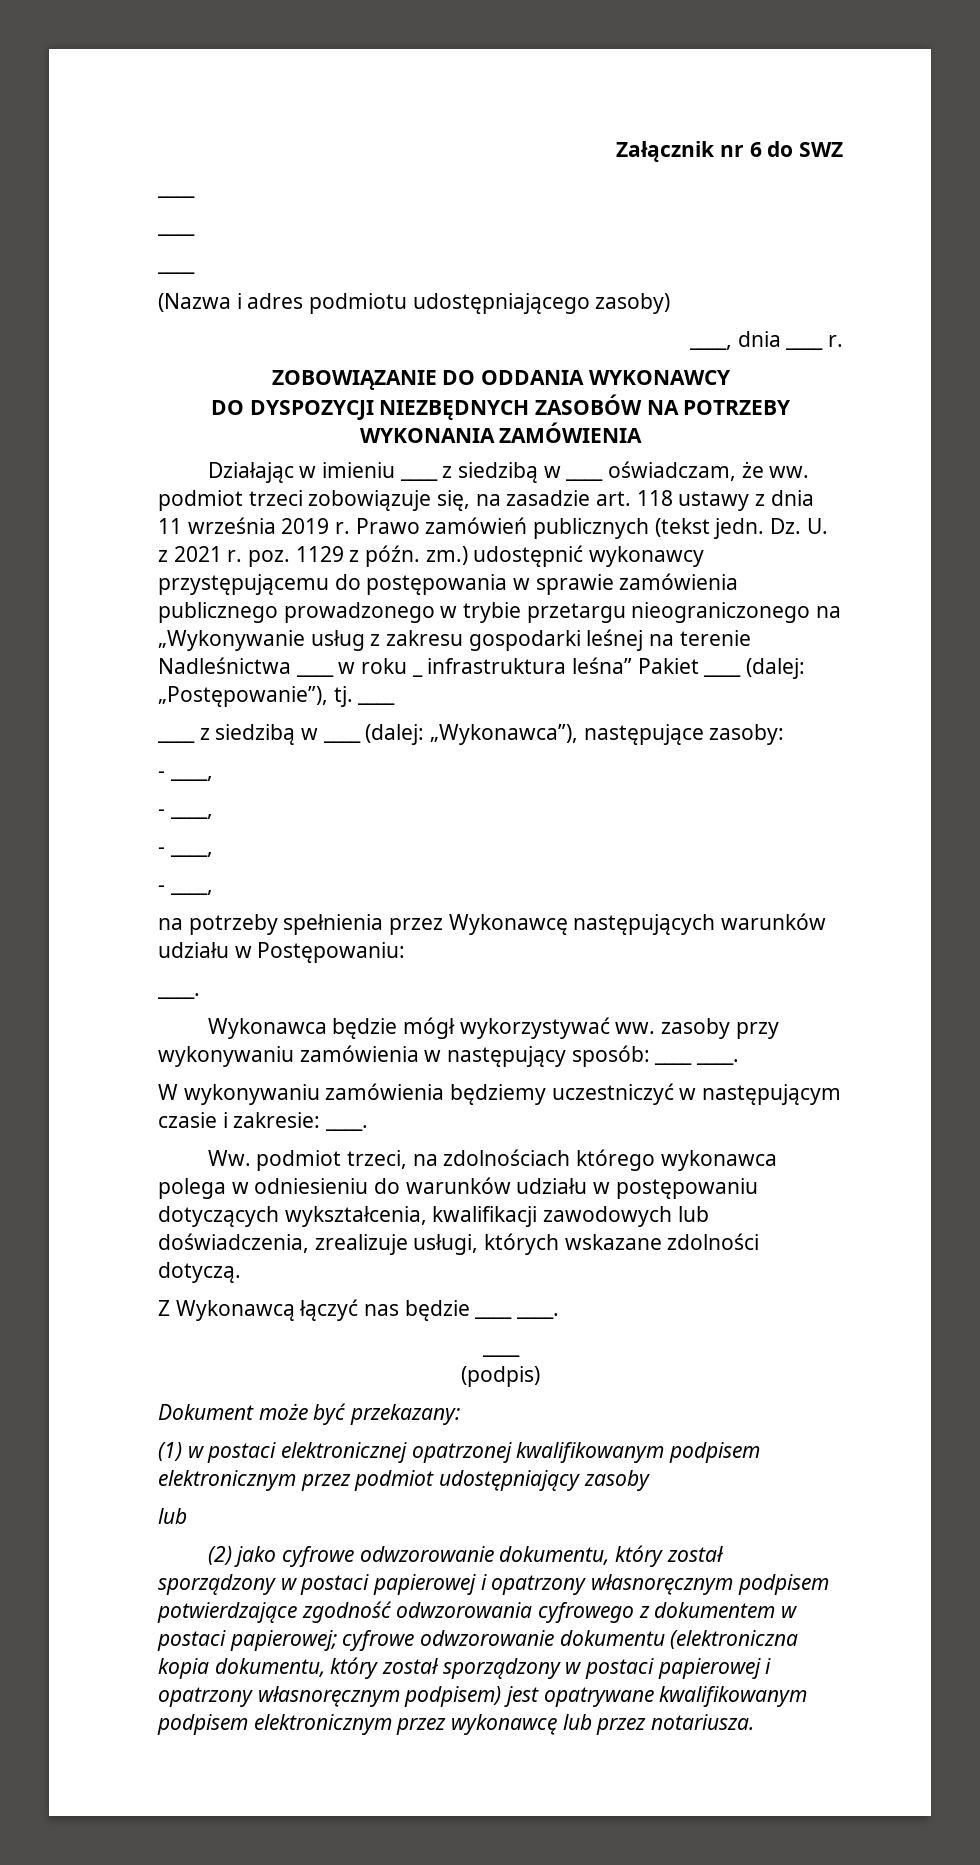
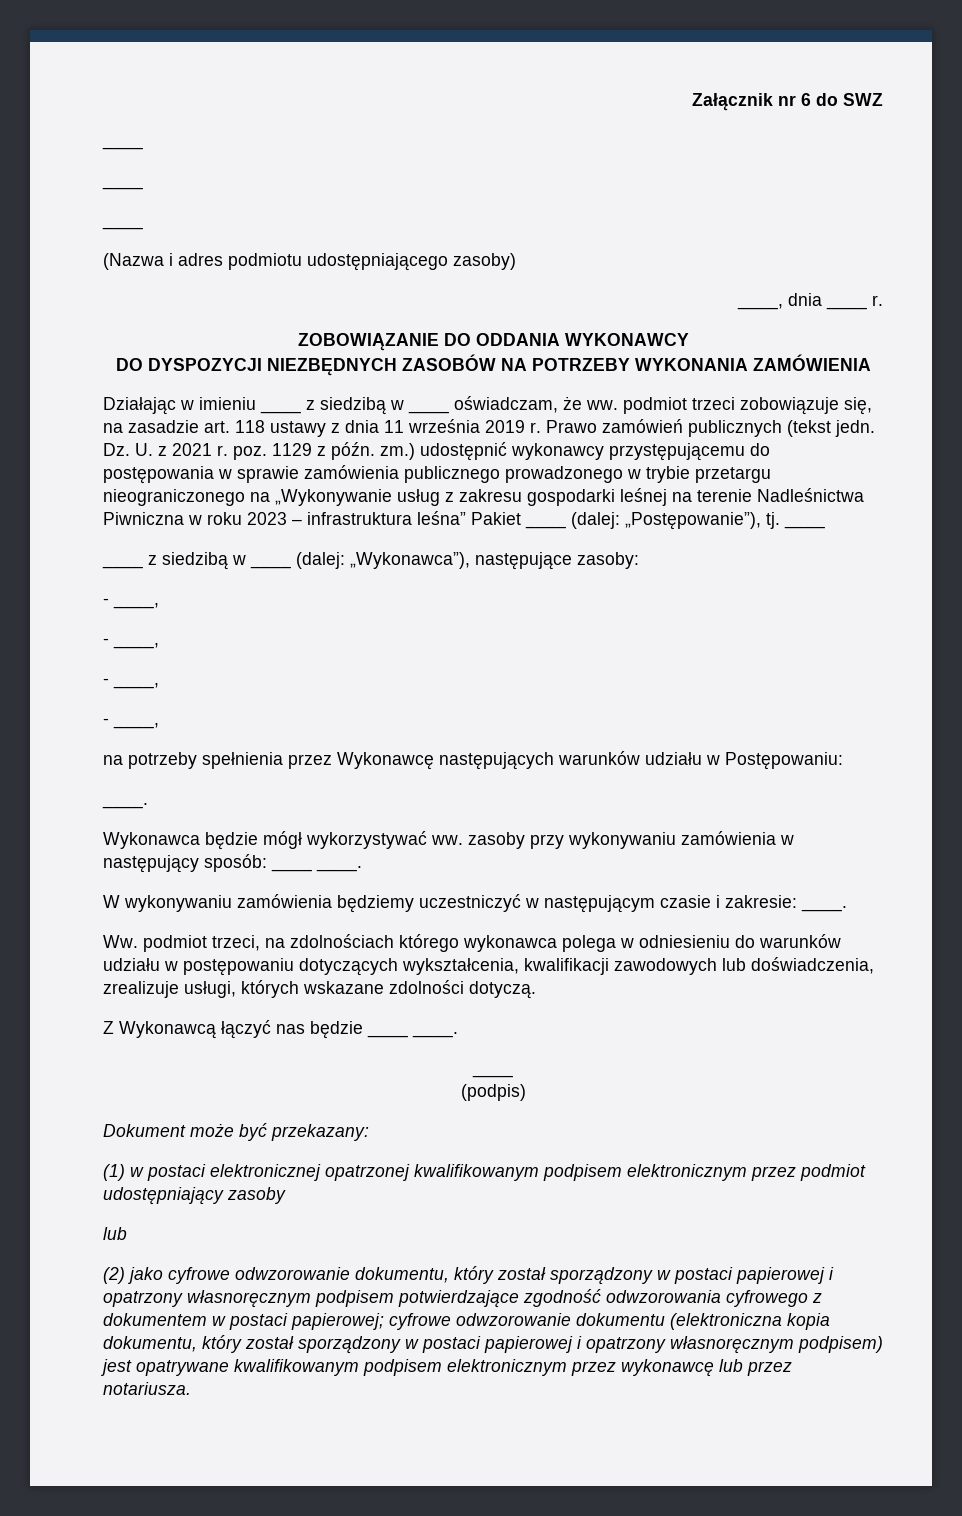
- Dz. U. z 2021 r. poz. 1129 z późn. zm.) udostępnić wykonawcy przystępującemu do postępowania w sprawie zamówienia publicznego prowadzonego w trybie przetargu nieograniczonego na „Wykonywanie usług z zakresu gospodarki leśnej na terenie Nadleśnictwa ____ w roku _ infrastruktura leśna” Pakiet ____ (dalej: „Postępowanie”), tj.
+ Dz. U. z 2021 r. poz. 1129 z późn. zm.) udostępnić wykonawcy przystępującemu do postępowania w sprawie zamówienia publicznego prowadzonego w trybie przetargu nieograniczonego na „Wykonywanie usług z zakresu gospodarki leśnej na terenie Nadleśnictwa Piwniczna w roku 2023 – infrastruktura leśna” Pakiet ____ (dalej: „Postępowanie”), tj.

